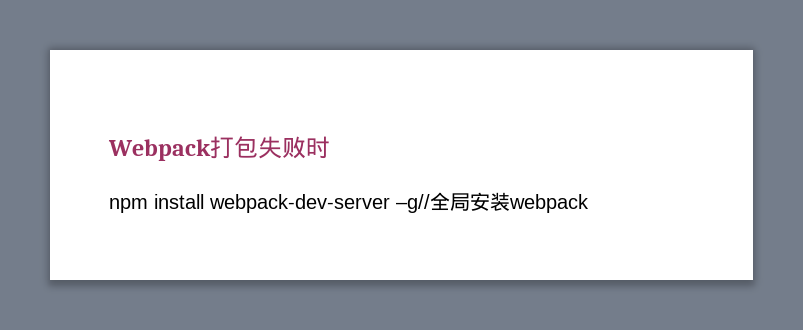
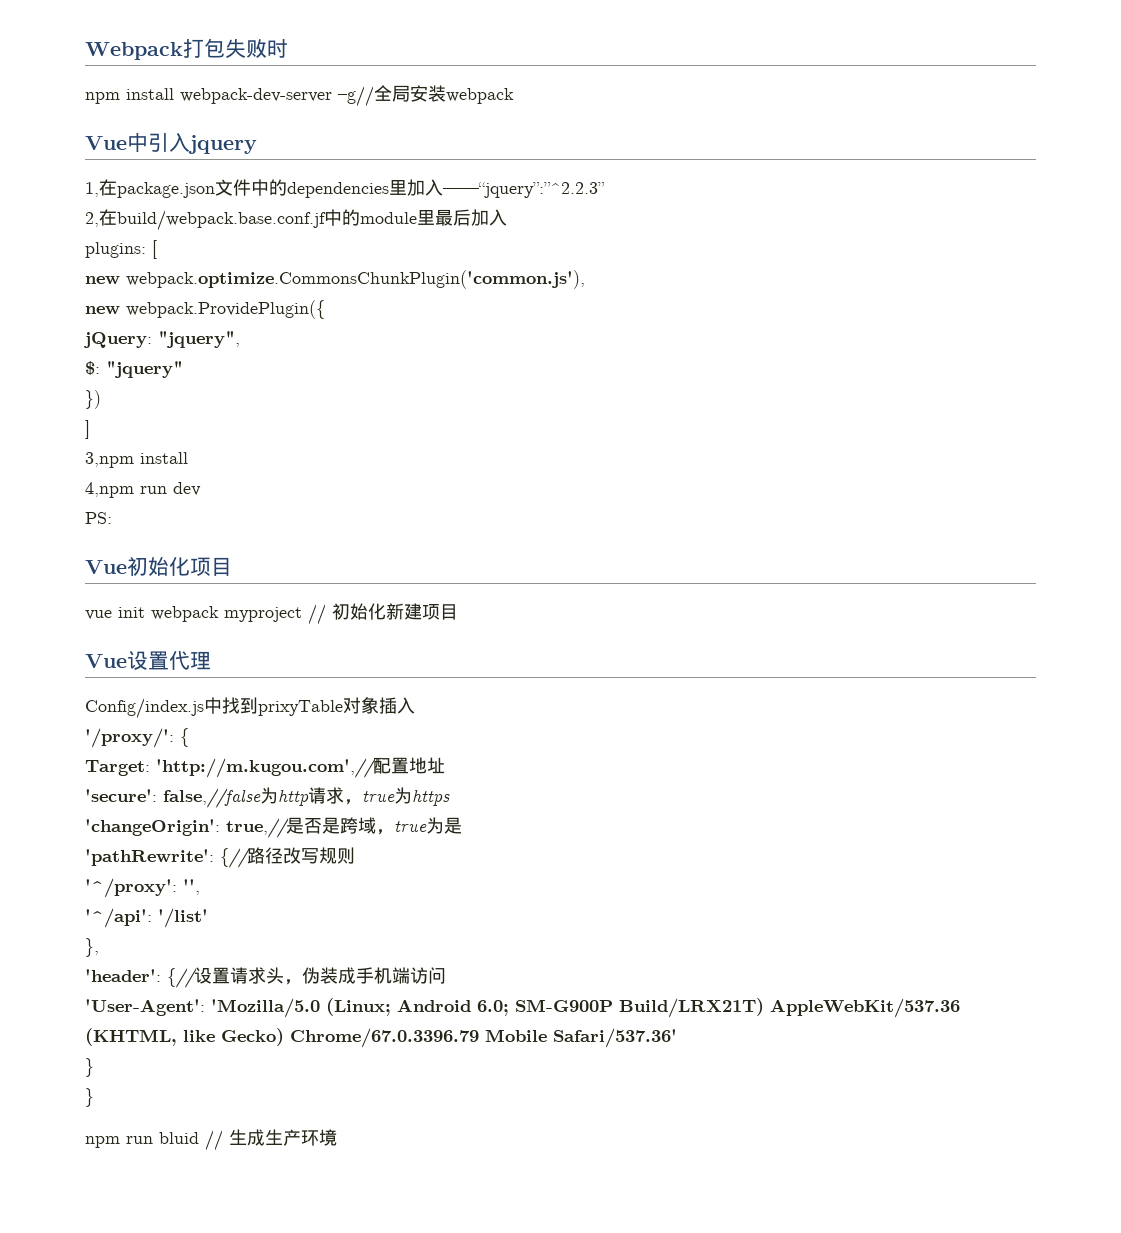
+ Vue中引入jquery
+ 1,在package.json文件中的dependencies里加入——“jquery”:”^2.2.3”
+ 2,在build/webpack.base.conf.jf中的module里最后加入
+ plugins: [
+ new webpack.optimize.CommonsChunkPlugin('common.js'),
+ new webpack.ProvidePlugin({
+ jQuery: "jquery",
+ $: "jquery"
+ })
+ ]
+ 3,npm install
+ 4,npm run dev
+ PS:
+ Vue初始化项目
+ vue init webpack myproject // 初始化新建项目
+ Vue设置代理
+ Config/index.js中找到prixyTable对象插入
+ '/proxy/': {
+ Target: 'http://m.kugou.com',//配置地址
+ 'secure': false,//false为http请求，true为https
+ 'changeOrigin': true,//是否是跨域，true为是
+ 'pathRewrite': {//路径改写规则
+ '^/proxy': '',
+ '^/api': '/list'
+ },
+ 'header': {//设置请求头，伪装成手机端访问
+ 'User-Agent': 'Mozilla/5.0 (Linux; Android 6.0; SM-G900P Build/LRX21T) AppleWebKit/537.36 (KHTML, like Gecko) Chrome/67.0.3396.79 Mobile Safari/537.36'
+ }
+ }
+ npm run bluid // 生成生产环境

